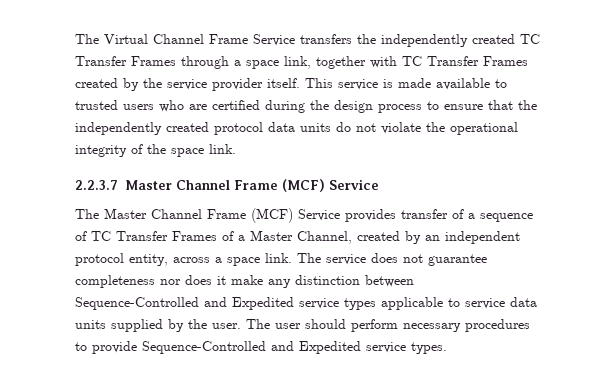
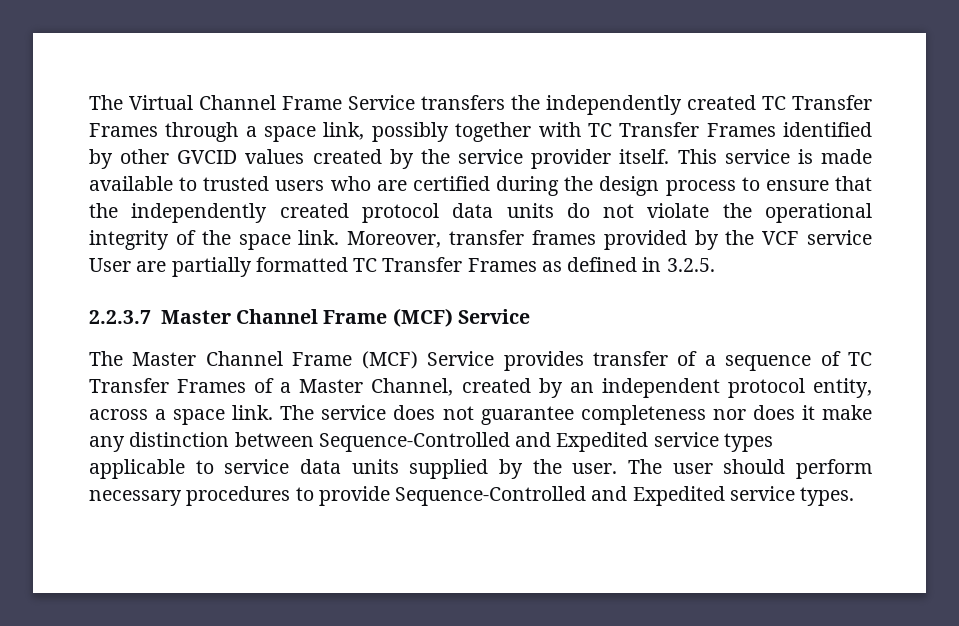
- The Virtual Channel Frame Service transfers the independently created TC Transfer Frames through a space link, together with TC Transfer Frames created by the service provider itself.
+ The Virtual Channel Frame Service transfers the independently created TC Transfer Frames through a space link, possibly together with TC Transfer Frames identified by other GVCID values created by the service provider itself.
+ Moreover, transfer frames provided by the VCF service User are partially formatted TC Transfer Frames as defined in 3.2.5.

